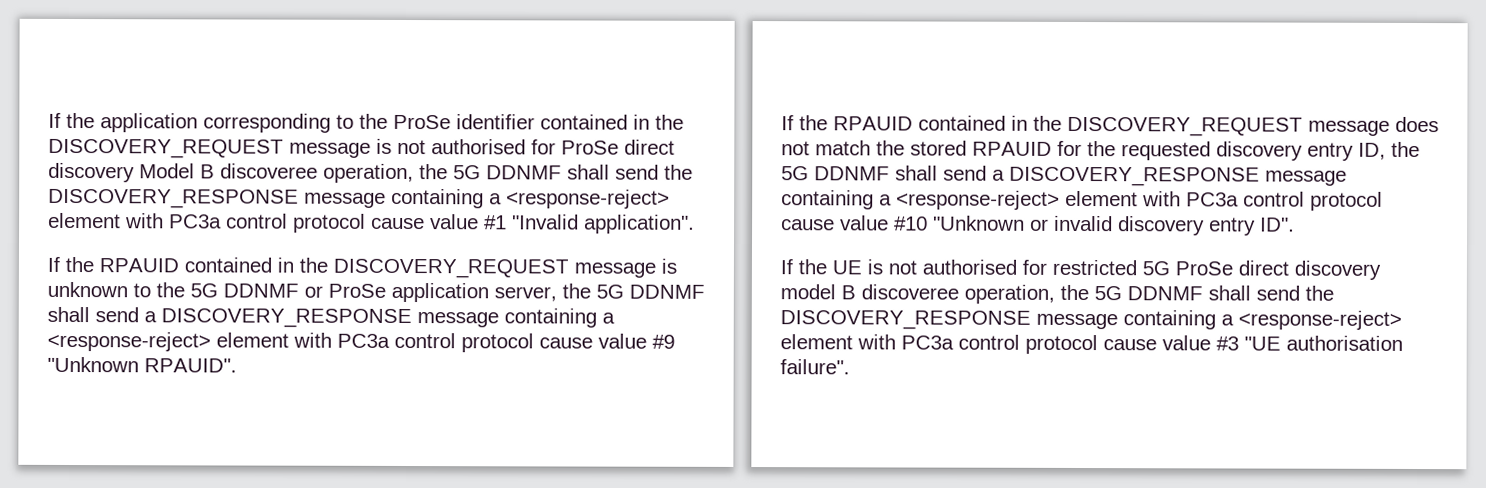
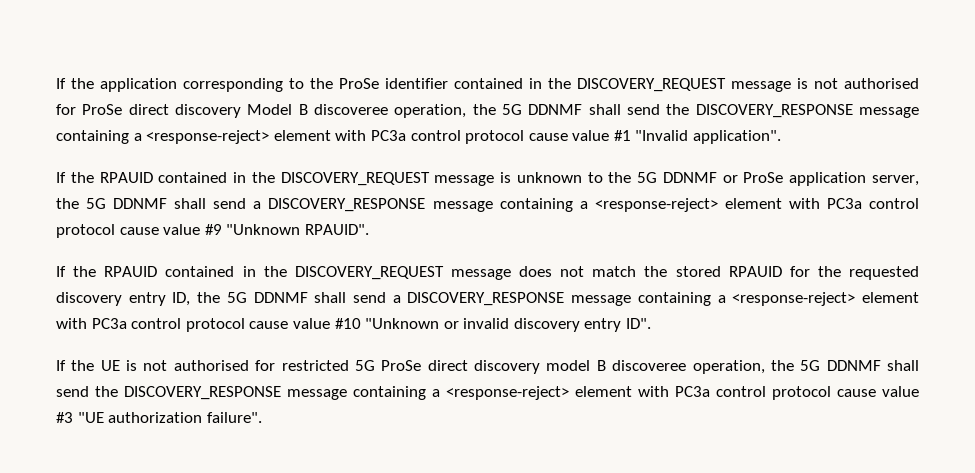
- If the UE is not authorised for restricted 5G ProSe direct discovery model B discoveree operation, the 5G DDNMF shall send the DISCOVERY_RESPONSE message containing a <response-reject> element with PC3a control protocol cause value #3 "UE authorisation failure".
+ If the UE is not authorised for restricted 5G ProSe direct discovery model B discoveree operation, the 5G DDNMF shall send the DISCOVERY_RESPONSE message containing a <response-reject> element with PC3a control protocol cause value #3 "UE authorization failure".

